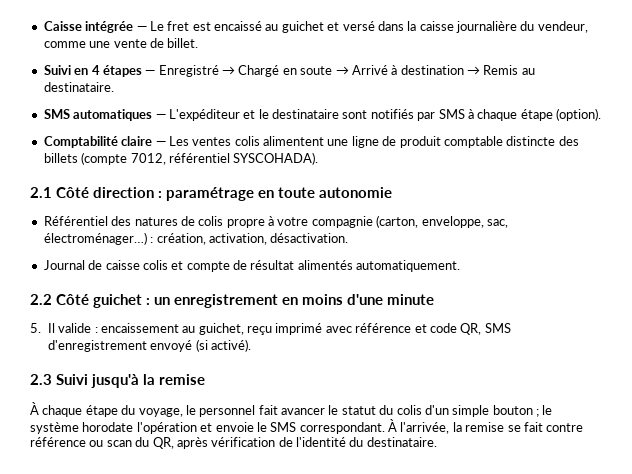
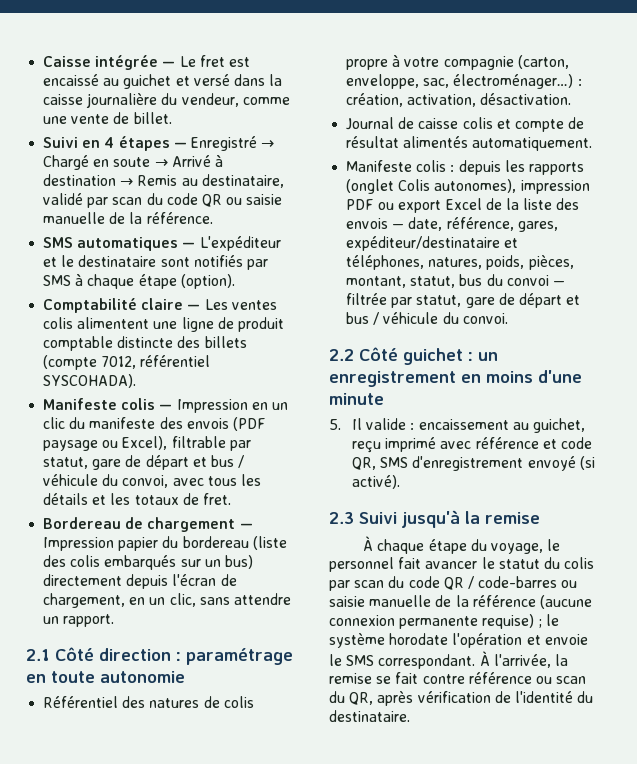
- Suivi en 4 étapes — Enregistré → Chargé en soute → Arrivé à destination → Remis au destinataire.
+ Suivi en 4 étapes — Enregistré → Chargé en soute → Arrivé à destination → Remis au destinataire, validé par scan du code QR ou saisie manuelle de la référence.
+ Manifeste colis — Impression en un clic du manifeste des envois (PDF paysage ou Excel), filtrable par statut, gare de départ et bus / véhicule du convoi, avec tous les détails et les totaux de fret.
+ Bordereau de chargement — Impression papier du bordereau (liste des colis embarqués sur un bus) directement depuis l'écran de chargement, en un clic, sans attendre un rapport.
+ Manifeste colis : depuis les rapports (onglet Colis autonomes), impression PDF ou export Excel de la liste des envois — date, référence, gares, expéditeur/destinataire et téléphones, natures, poids, pièces, montant, statut, bus du convoi — filtrée par statut, gare de départ et bus / véhicule du convoi.
- À chaque étape du voyage, le personnel fait avancer le statut du colis d'un simple bouton ; le système horodate l'opération et envoie le SMS correspondant.
+ À chaque étape du voyage, le personnel fait avancer le statut du colis par scan du code QR / code-barres ou saisie manuelle de la référence (aucune connexion permanente requise) ; le système horodate l'opération et envoie le SMS correspondant.

